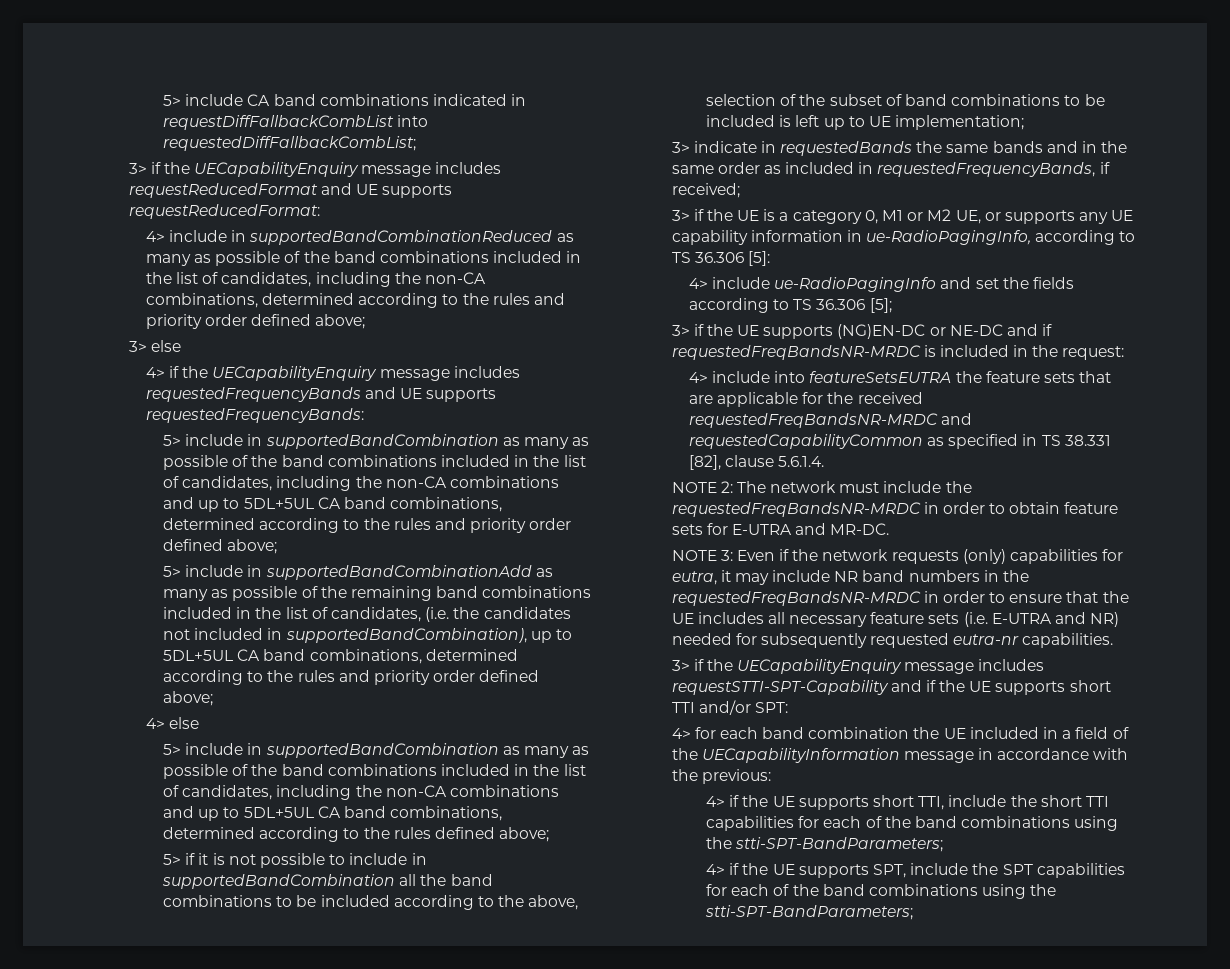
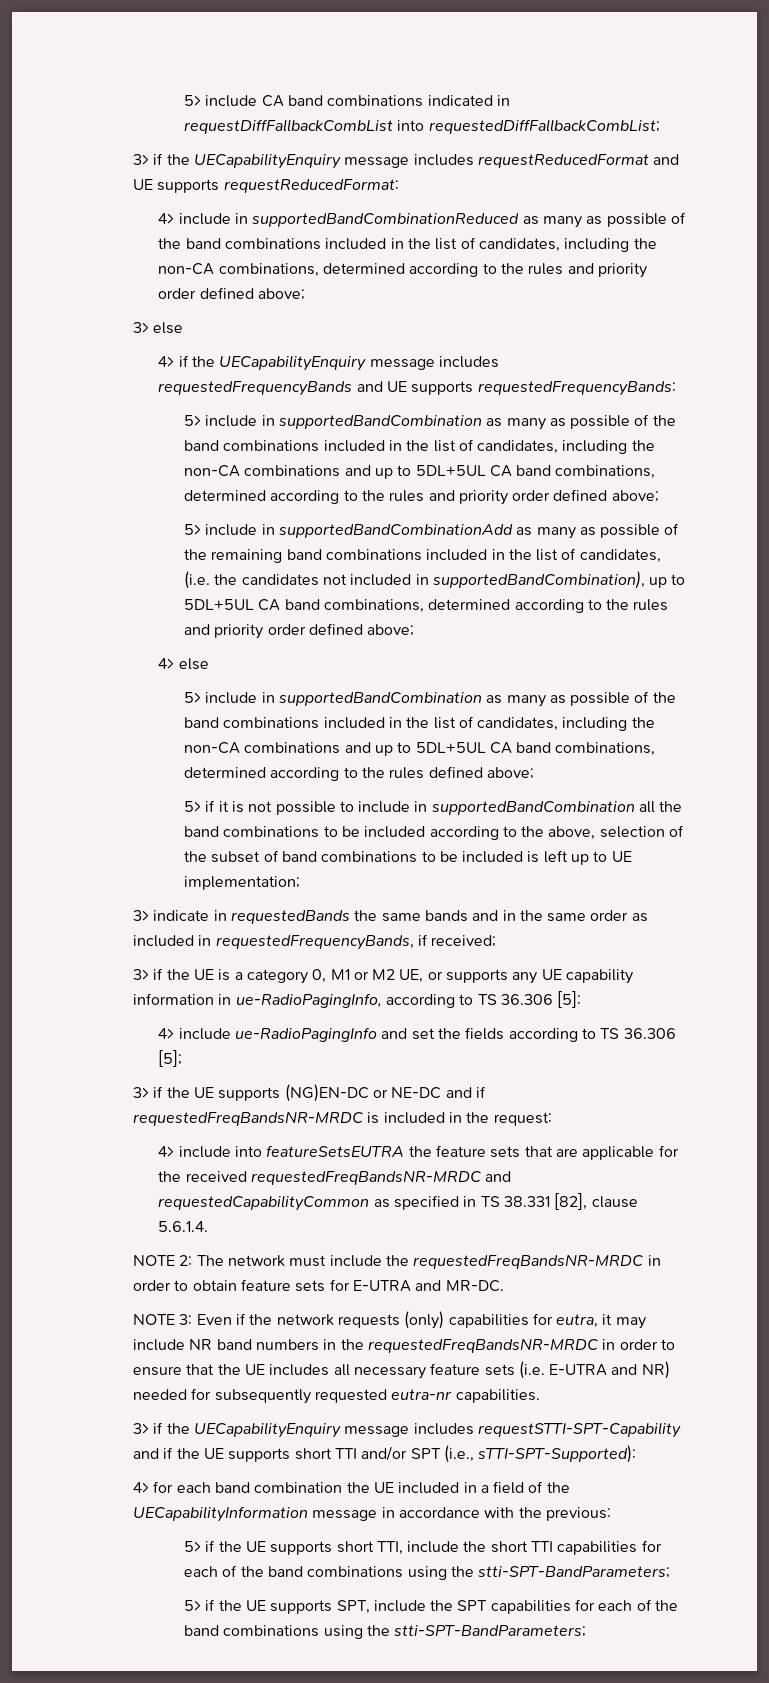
- 3> if the UECapabilityEnquiry message includes requestSTTI-SPT-Capability and if the UE supports short TTI and/or SPT:
+ 3> if the UECapabilityEnquiry message includes requestSTTI-SPT-Capability and if the UE supports short TTI and/or SPT (i.e., sTTI-SPT-Supported):
- 4> if the UE supports short TTI, include the short TTI capabilities for each of the band combinations using the stti-SPT-BandParameters;
+ 5> if the UE supports short TTI, include the short TTI capabilities for each of the band combinations using the stti-SPT-BandParameters;
- 4> if the UE supports SPT, include the SPT capabilities for each of the band combinations using the stti-SPT-BandParameters;
+ 5> if the UE supports SPT, include the SPT capabilities for each of the band combinations using the stti-SPT-BandParameters;

